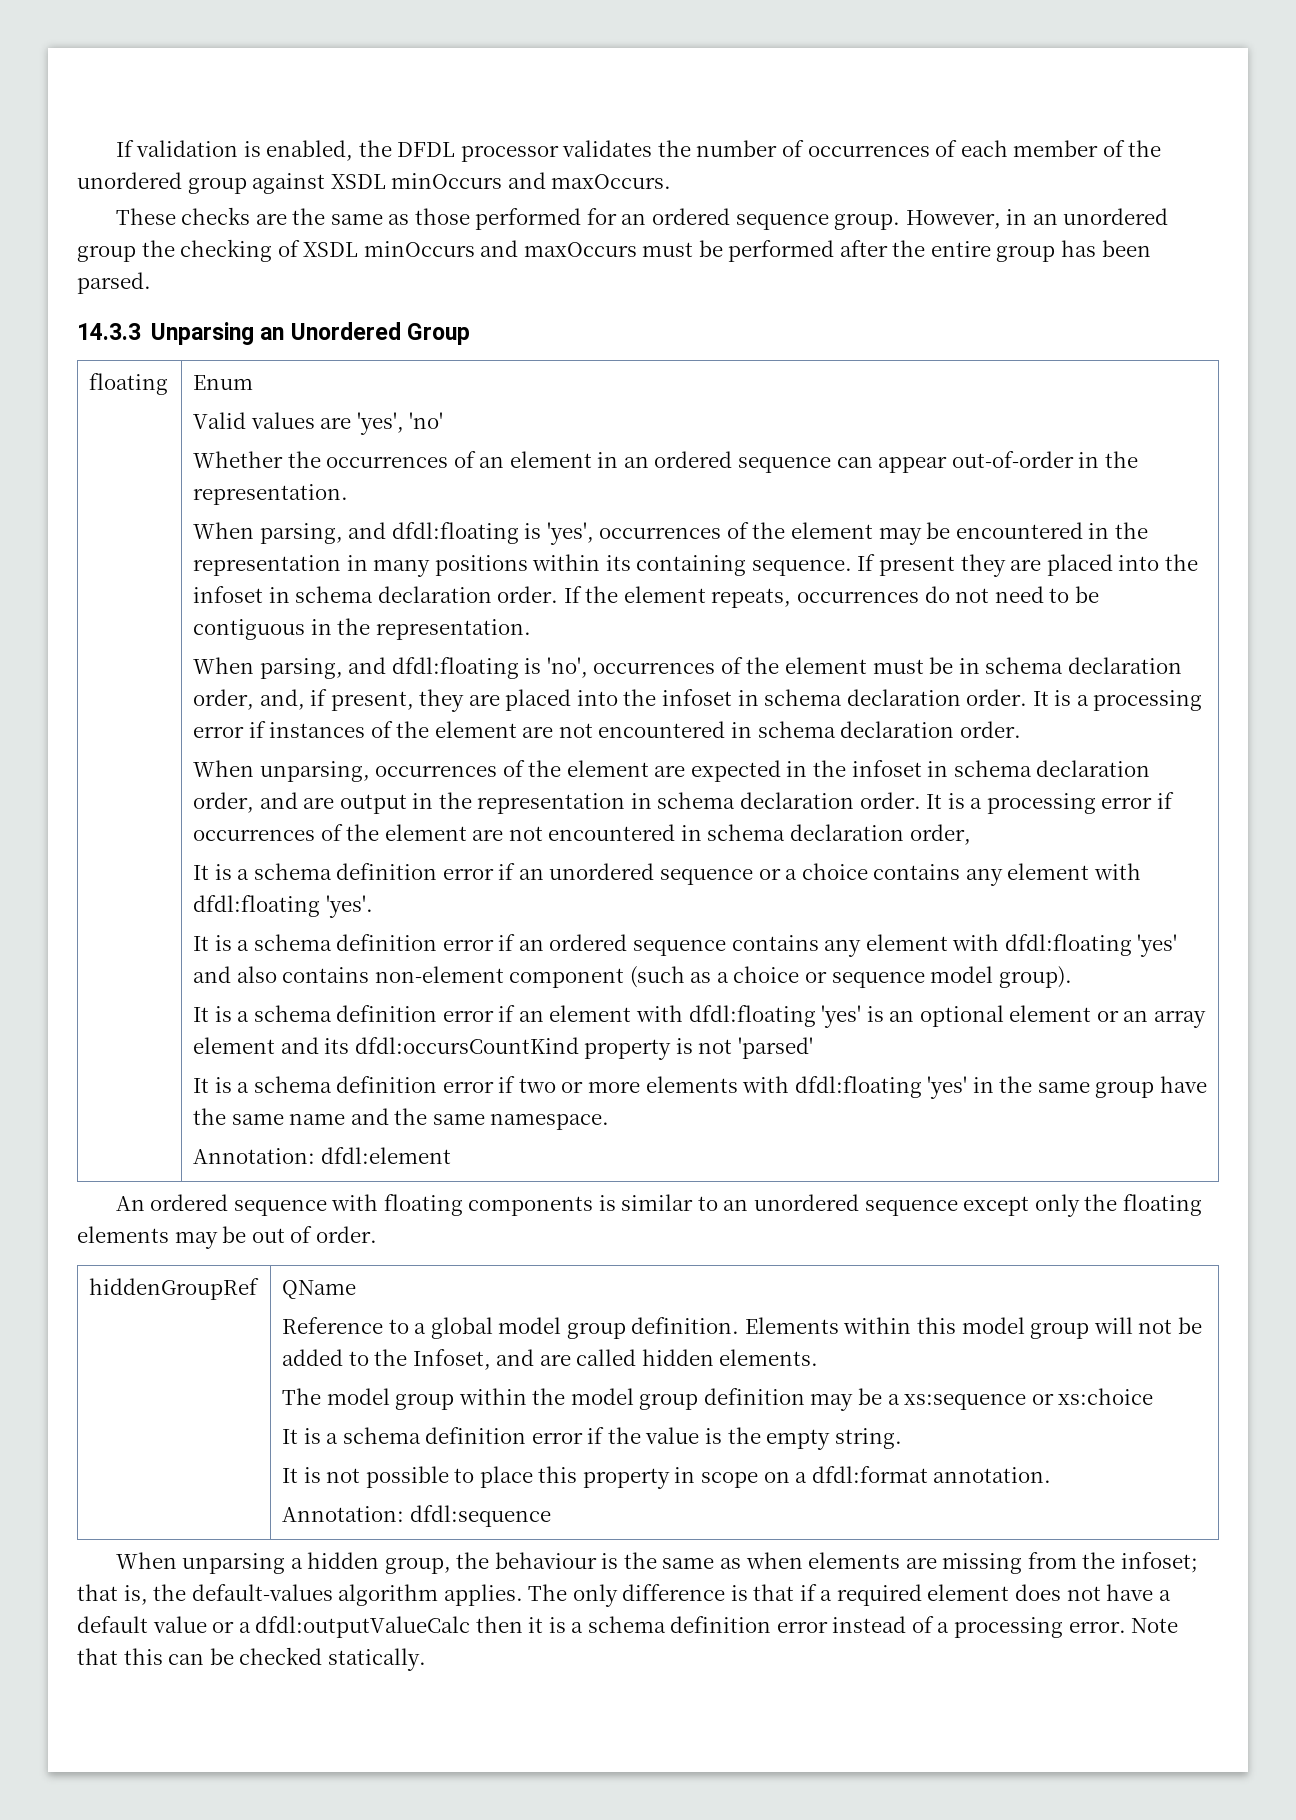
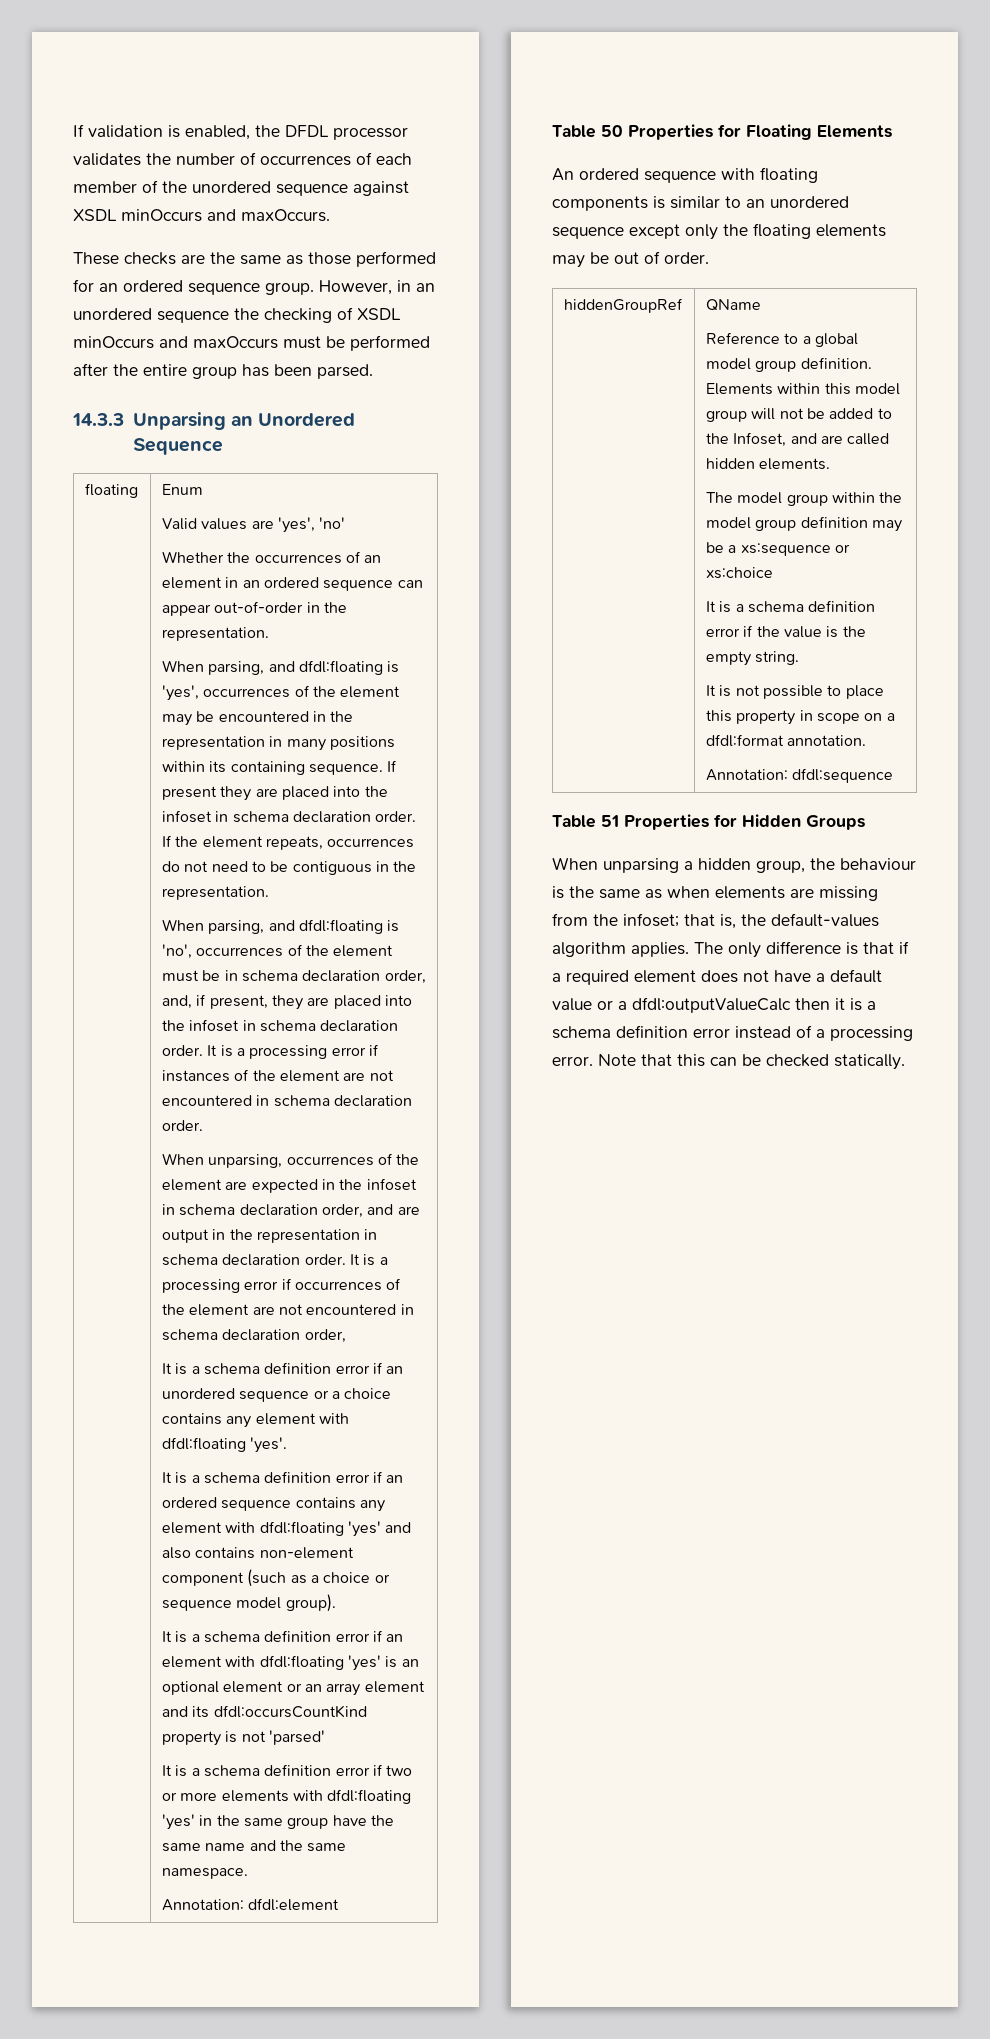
- If validation is enabled, the DFDL processor validates the number of occurrences of each member of the unordered group against XSDL minOccurs and maxOccurs.
+ If validation is enabled, the DFDL processor validates the number of occurrences of each member of the unordered sequence against XSDL minOccurs and maxOccurs.
- However, in an unordered group the checking of XSDL minOccurs and maxOccurs must be performed after the entire group has been parsed.
+ However, in an unordered sequence the checking of XSDL minOccurs and maxOccurs must be performed after the entire group has been parsed.
- 14.3.3 Unparsing an Unordered Group
+ 14.3.3 Unparsing an Unordered Sequence
+ Table 50 Properties for Floating Elements
+ Table 51 Properties for Hidden Groups

